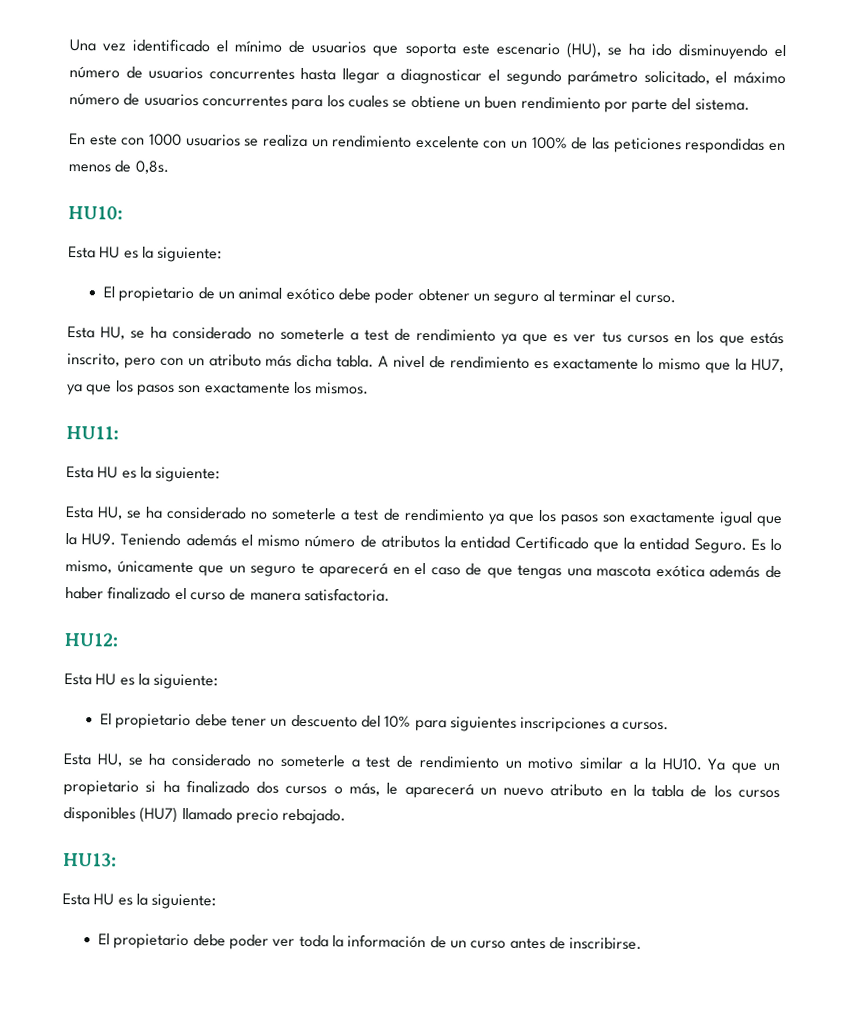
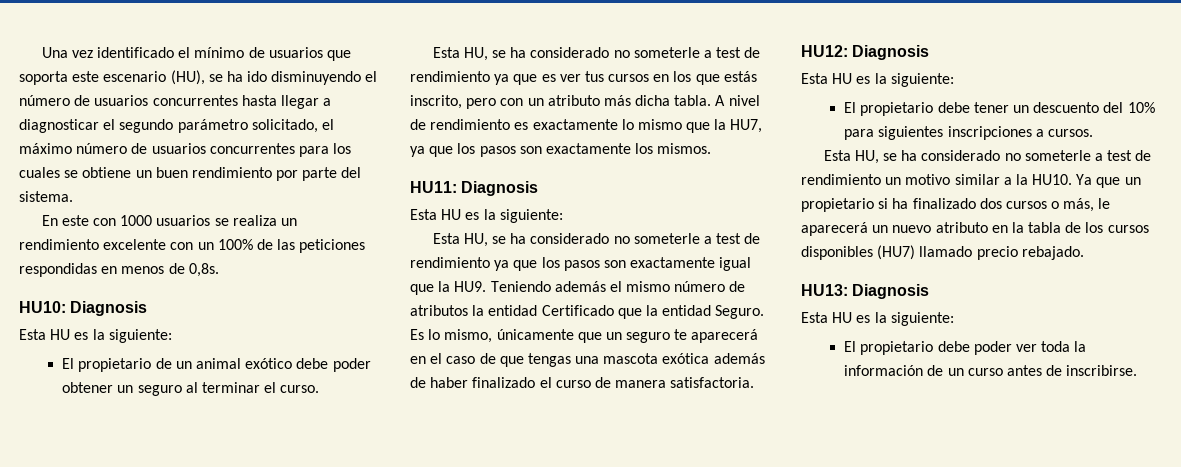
- HU10:
+ HU10: Diagnosis
- HU11:
+ HU11: Diagnosis
- HU12:
+ HU12: Diagnosis
- HU13:
+ HU13: Diagnosis

